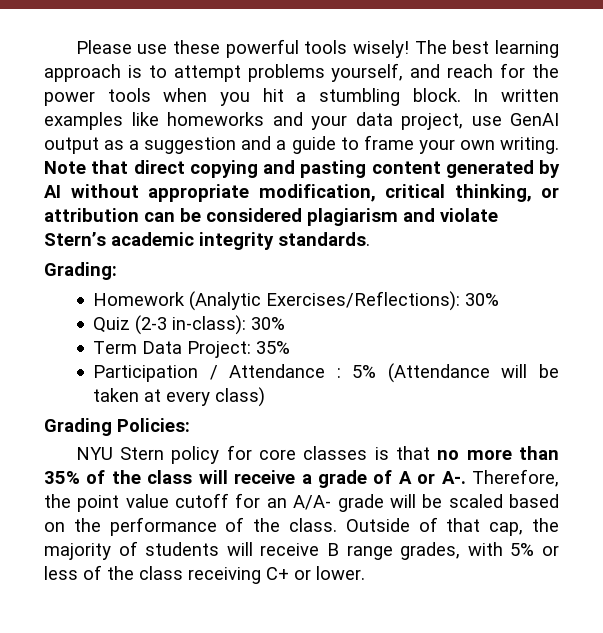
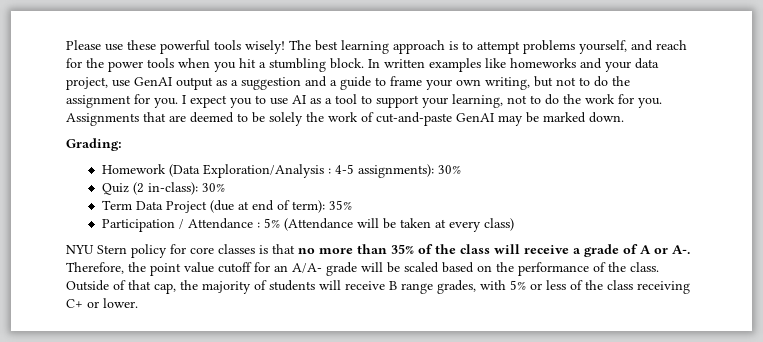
- In written examples like homeworks and your data project, use GenAI output as a suggestion and a guide to frame your own writing. Note that direct copying and pasting content generated by AI without appropriate modification, critical thinking, or attribution can be considered plagiarism and violate Stern’s academic integrity standards.
+ In written examples like homeworks and your data project, use GenAI output as a suggestion and a guide to frame your own writing, but not to do the assignment for you. I expect you to use AI as a tool to support your learning, not to do the work for you. Assignments that are deemed to be solely the work of cut-and-paste GenAI may be marked down.
  Grading:
- Homework (Analytic Exercises/Reflections): 30%
+ Homework (Data Exploration/Analysis : 4-5 assignments): 30%
- Quiz (2-3 in-class): 30%
+ Quiz (2 in-class): 30%
- Term Data Project: 35%
+ Term Data Project (due at end of term): 35%
- Grading Policies:

